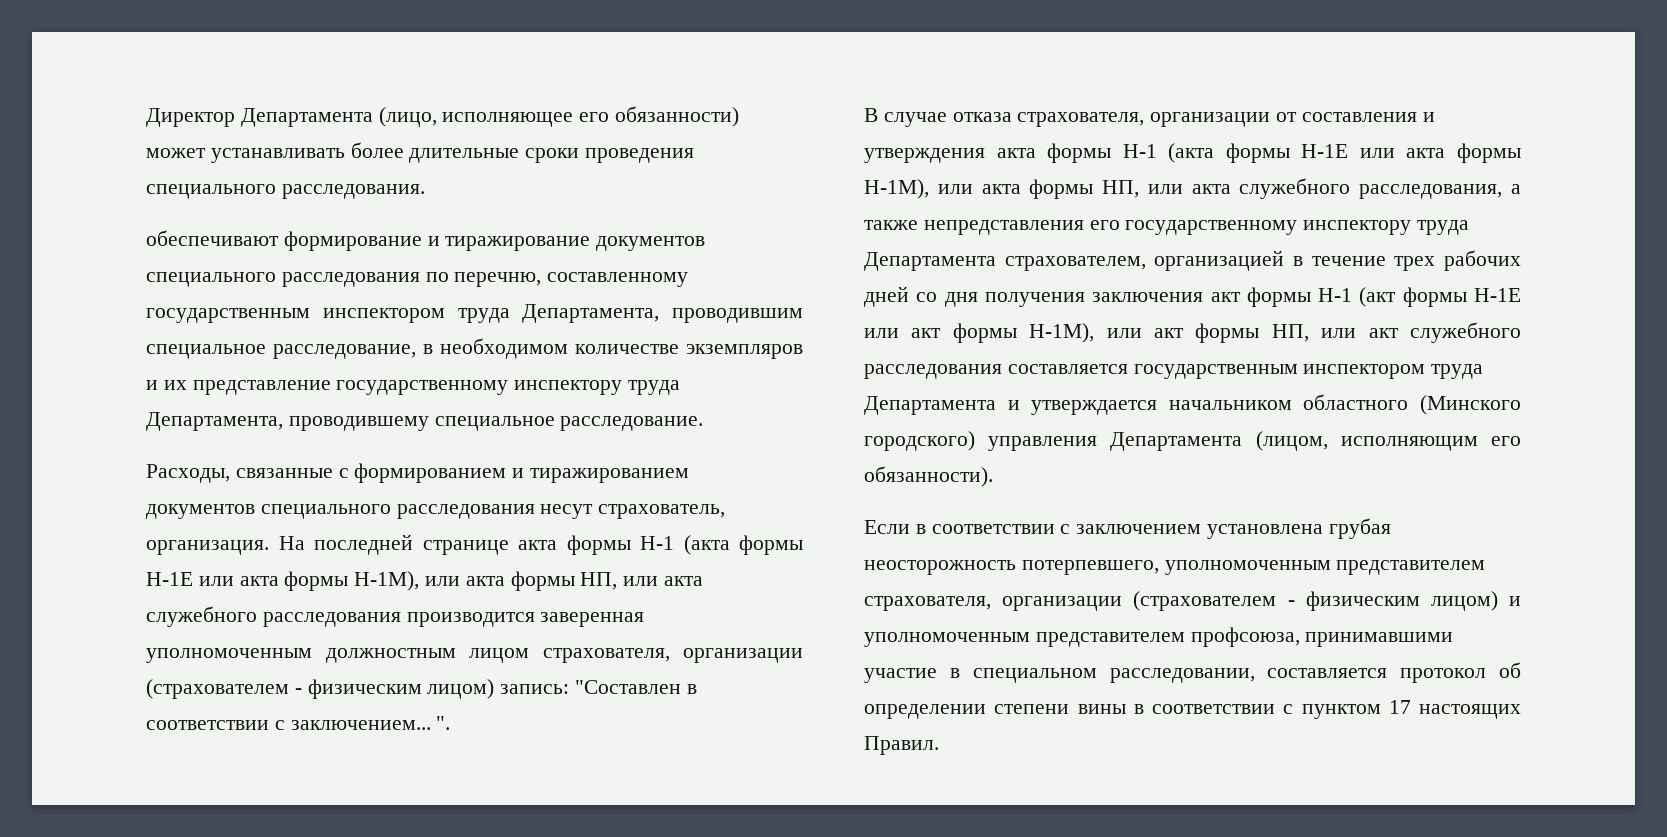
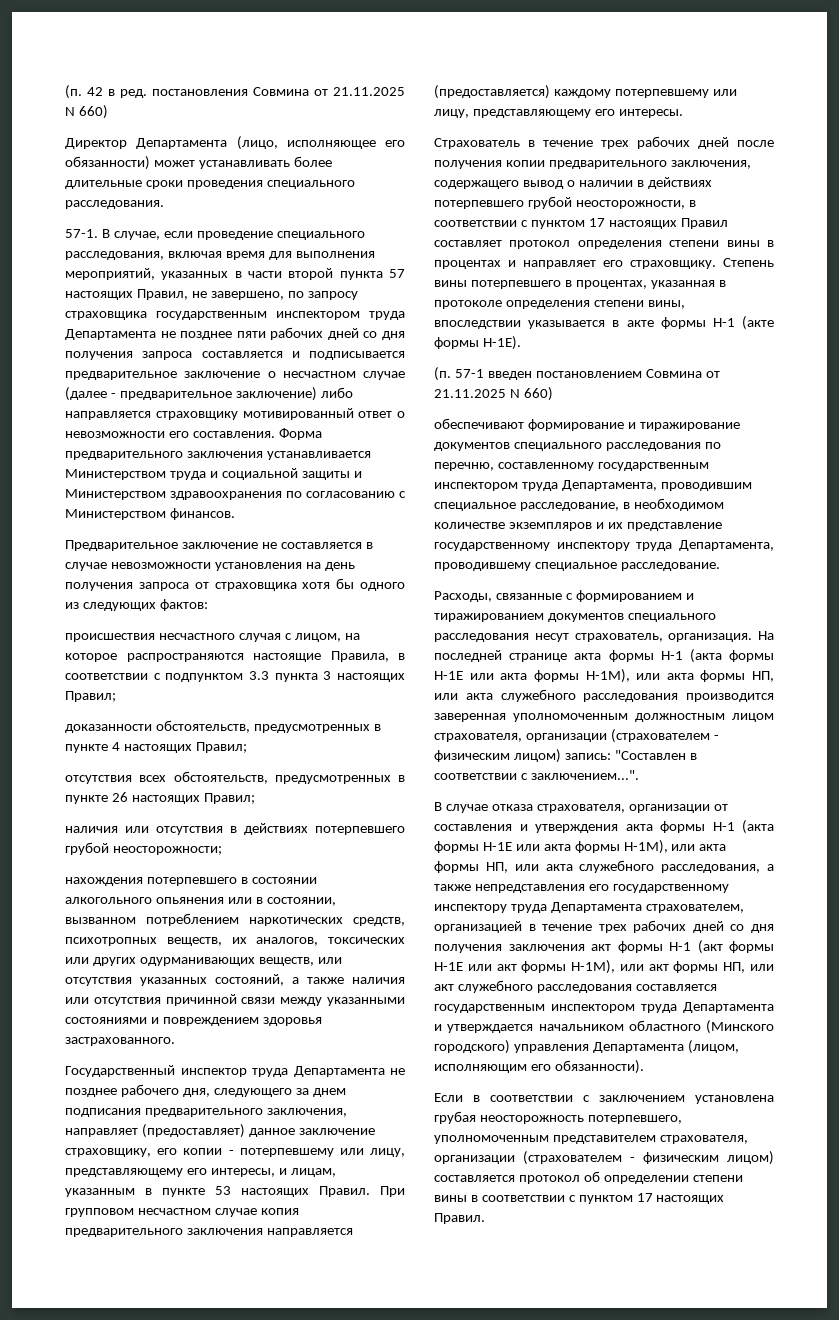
+ (п. 42 в ред. постановления Совмина от 21.11.2025 N 660)
+ 57-1. В случае, если проведение специального расследования, включая время для выполнения мероприятий, указанных в части второй пункта 57 настоящих Правил, не завершено, по запросу страховщика государственным инспектором труда Департамента не позднее пяти рабочих дней со дня получения запроса составляется и подписывается предварительное заключение о несчастном случае (далее - предварительное заключение) либо направляется страховщику мотивированный ответ о невозможности его составления. Форма предварительного заключения устанавливается Министерством труда и социальной защиты и Министерством здравоохранения по согласованию с Министерством финансов.
+ Предварительное заключение не составляется в случае невозможности установления на день получения запроса от страховщика хотя бы одного из следующих фактов:
+ происшествия несчастного случая с лицом, на которое распространяются настоящие Правила, в соответствии с подпунктом 3.3 пункта 3 настоящих Правил;
+ доказанности обстоятельств, предусмотренных в пункте 4 настоящих Правил;
+ отсутствия всех обстоятельств, предусмотренных в пункте 26 настоящих Правил;
+ наличия или отсутствия в действиях потерпевшего грубой неосторожности;
+ нахождения потерпевшего в состоянии алкогольного опьянения или в состоянии, вызванном потреблением наркотических средств, психотропных веществ, их аналогов, токсических или других одурманивающих веществ, или отсутствия указанных состояний, а также наличия или отсутствия причинной связи между указанными состояниями и повреждением здоровья застрахованного.
+ Государственный инспектор труда Департамента не позднее рабочего дня, следующего за днем подписания предварительного заключения, направляет (предоставляет) данное заключение страховщику, его копии - потерпевшему или лицу, представляющему его интересы, и лицам, указанным в пункте 53 настоящих Правил. При групповом несчастном случае копия предварительного заключения направляется (предоставляется) каждому потерпевшему или лицу, представляющему его интересы.
+ Страхователь в течение трех рабочих дней после получения копии предварительного заключения, содержащего вывод о наличии в действиях потерпевшего грубой неосторожности, в соответствии с пунктом 17 настоящих Правил составляет протокол определения степени вины в процентах и направляет его страховщику. Степень вины потерпевшего в процентах, указанная в протоколе определения степени вины, впоследствии указывается в акте формы Н-1 (акте формы Н-1Е).
+ (п. 57-1 введен постановлением Совмина от 21.11.2025 N 660)
- На последней странице акта формы Н-1 (акта формы Н-1Е или акта формы Н-1М), или акта формы НП, или акта служебного расследования производится заверенная уполномоченным должностным лицом страхователя, организации (страхователем - физическим лицом) запись: "Составлен в соответствии с заключением... ".
+ На последней странице акта формы Н-1 (акта формы Н-1Е или акта формы Н-1М), или акта формы НП, или акта служебного расследования производится заверенная уполномоченным должностным лицом страхователя, организации (страхователем - физическим лицом) запись: "Составлен в соответствии с заключением...".
- Если в соответствии с заключением установлена грубая неосторожность потерпевшего, уполномоченным представителем страхователя, организации (страхователем - физическим лицом) и уполномоченным представителем профсоюза, принимавшими участие в специальном расследовании, составляется протокол об определении степени вины в соответствии с пунктом 17 настоящих Правил.
+ Если в соответствии с заключением установлена грубая неосторожность потерпевшего, уполномоченным представителем страхователя, организации (страхователем - физическим лицом) составляется протокол об определении степени вины в соответствии с пунктом 17 настоящих Правил.

